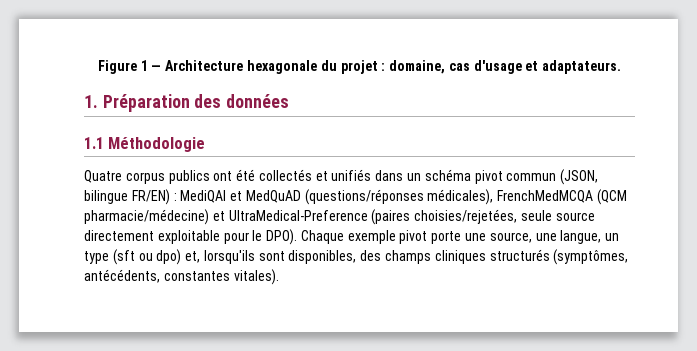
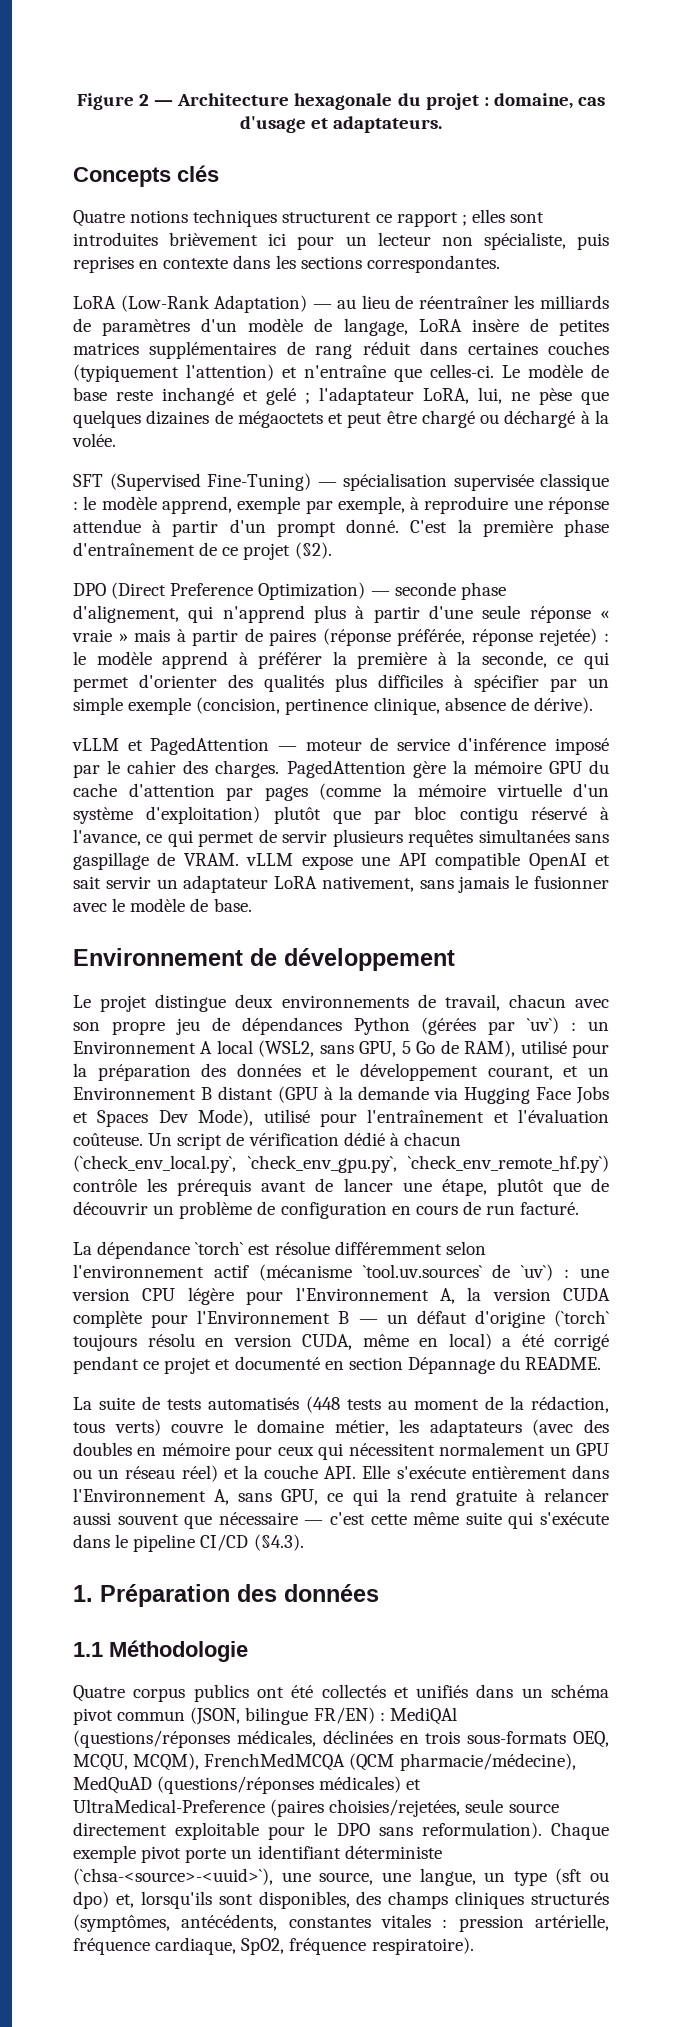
- Figure 1 — Architecture hexagonale du projet : domaine, cas d'usage et adaptateurs.
+ Figure 2 — Architecture hexagonale du projet : domaine, cas d'usage et adaptateurs.
+ Concepts clés
+ Quatre notions techniques structurent ce rapport ; elles sont introduites brièvement ici pour un lecteur non spécialiste, puis reprises en contexte dans les sections correspondantes.
+ LoRA (Low-Rank Adaptation) — au lieu de réentraîner les milliards de paramètres d'un modèle de langage, LoRA insère de petites matrices supplémentaires de rang réduit dans certaines couches (typiquement l'attention) et n'entraîne que celles-ci. Le modèle de base reste inchangé et gelé ; l'adaptateur LoRA, lui, ne pèse que quelques dizaines de mégaoctets et peut être chargé ou déchargé à la volée.
+ SFT (Supervised Fine-Tuning) — spécialisation supervisée classique : le modèle apprend, exemple par exemple, à reproduire une réponse attendue à partir d'un prompt donné. C'est la première phase d'entraînement de ce projet (§2).
+ DPO (Direct Preference Optimization) — seconde phase d'alignement, qui n'apprend plus à partir d'une seule réponse « vraie » mais à partir de paires (réponse préférée, réponse rejetée) : le modèle apprend à préférer la première à la seconde, ce qui permet d'orienter des qualités plus difficiles à spécifier par un simple exemple (concision, pertinence clinique, absence de dérive).
+ vLLM et PagedAttention — moteur de service d'inférence imposé par le cahier des charges. PagedAttention gère la mémoire GPU du cache d'attention par pages (comme la mémoire virtuelle d'un système d'exploitation) plutôt que par bloc contigu réservé à l'avance, ce qui permet de servir plusieurs requêtes simultanées sans gaspillage de VRAM. vLLM expose une API compatible OpenAI et sait servir un adaptateur LoRA nativement, sans jamais le fusionner avec le modèle de base.
+ Environnement de développement
+ Le projet distingue deux environnements de travail, chacun avec son propre jeu de dépendances Python (gérées par `uv`) : un Environnement A local (WSL2, sans GPU, 5 Go de RAM), utilisé pour la préparation des données et le développement courant, et un Environnement B distant (GPU à la demande via Hugging Face Jobs et Spaces Dev Mode), utilisé pour l'entraînement et l'évaluation coûteuse. Un script de vérification dédié à chacun (`check_env_local.py`, `check_env_gpu.py`, `check_env_remote_hf.py`) contrôle les prérequis avant de lancer une étape, plutôt que de découvrir un problème de configuration en cours de run facturé.
+ La dépendance `torch` est résolue différemment selon l'environnement actif (mécanisme `tool.uv.sources` de `uv`) : une version CPU légère pour l'Environnement A, la version CUDA complète pour l'Environnement B — un défaut d'origine (`torch` toujours résolu en version CUDA, même en local) a été corrigé pendant ce projet et documenté en section Dépannage du README.
+ La suite de tests automatisés (448 tests au moment de la rédaction, tous verts) couvre le domaine métier, les adaptateurs (avec des doubles en mémoire pour ceux qui nécessitent normalement un GPU ou un réseau réel) et la couche API. Elle s'exécute entièrement dans l'Environnement A, sans GPU, ce qui la rend gratuite à relancer aussi souvent que nécessaire — c'est cette même suite qui s'exécute dans le pipeline CI/CD (§4.3).
- Quatre corpus publics ont été collectés et unifiés dans un schéma pivot commun (JSON, bilingue FR/EN) : MediQAl et MedQuAD (questions/réponses médicales), FrenchMedMCQA (QCM pharmacie/médecine) et UltraMedical-Preference (paires choisies/rejetées, seule source directement exploitable pour le DPO).
+ Quatre corpus publics ont été collectés et unifiés dans un schéma pivot commun (JSON, bilingue FR/EN) : MediQAl (questions/réponses médicales, déclinées en trois sous-formats OEQ, MCQU, MCQM), FrenchMedMCQA (QCM pharmacie/médecine), MedQuAD (questions/réponses médicales) et UltraMedical-Preference (paires choisies/rejetées, seule source directement exploitable pour le DPO sans reformulation).
- Chaque exemple pivot porte une source, une langue, un type (sft ou dpo) et, lorsqu'ils sont disponibles, des champs cliniques structurés (symptômes, antécédents, constantes vitales).
+ Chaque exemple pivot porte un identifiant déterministe (`chsa-<source>-<uuid>`), une source, une langue, un type (sft ou dpo) et, lorsqu'ils sont disponibles, des champs cliniques structurés (symptômes, antécédents, constantes vitales : pression artérielle, fréquence cardiaque, SpO2, fréquence respiratoire).

